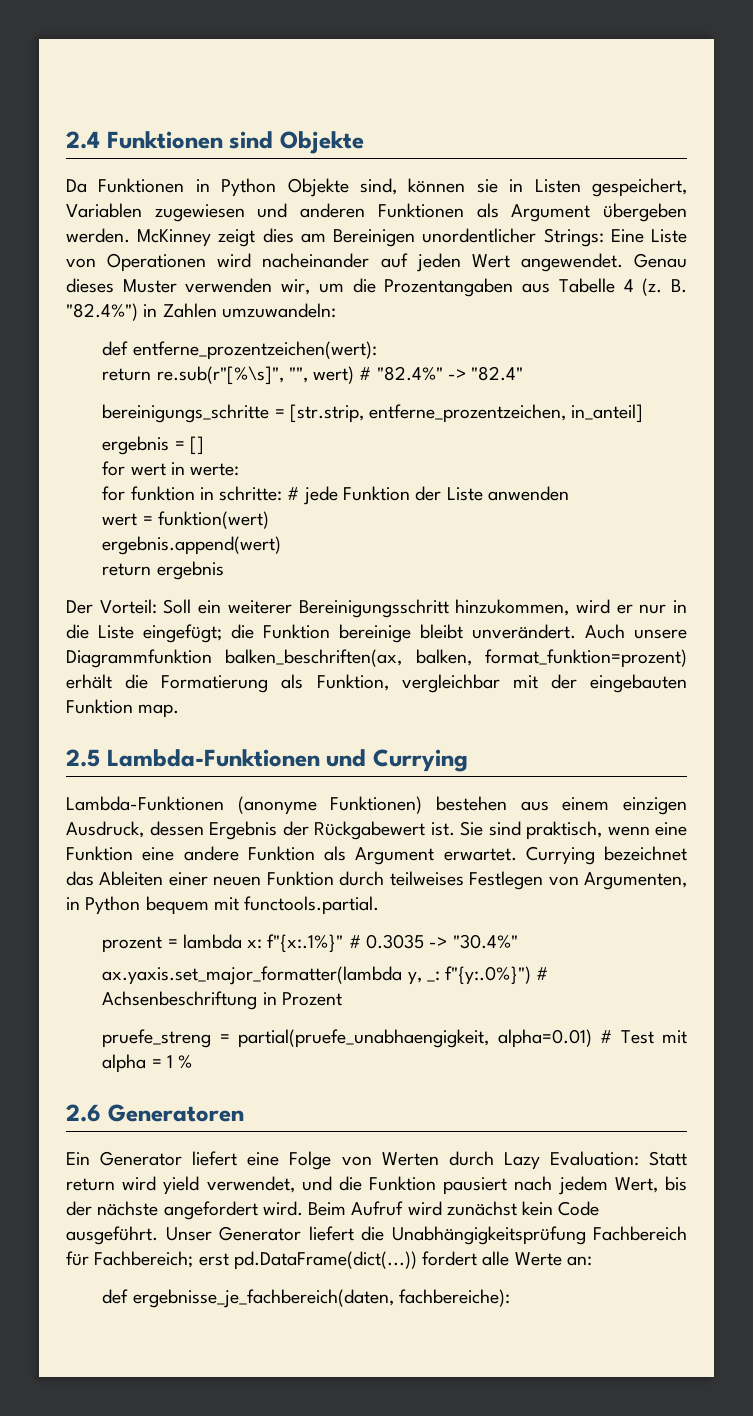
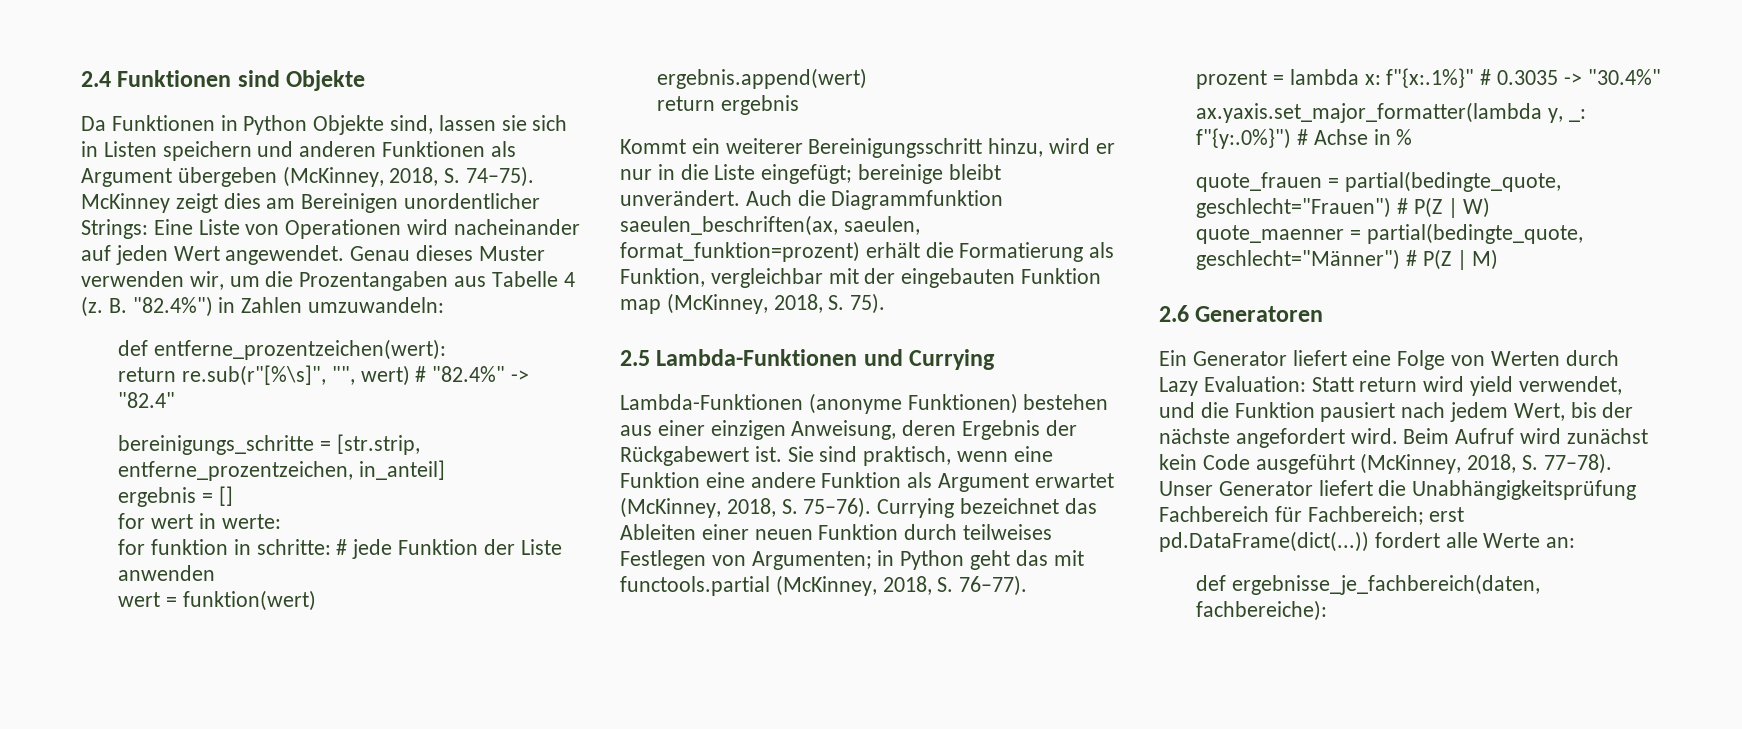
- Da Funktionen in Python Objekte sind, können sie in Listen gespeichert, Variablen zugewiesen und anderen Funktionen als Argument übergeben werden.
+ Da Funktionen in Python Objekte sind, lassen sie sich in Listen speichern und anderen Funktionen als Argument übergeben (McKinney, 2018, S. 74–75).
- Der Vorteil: Soll ein weiterer Bereinigungsschritt hinzukommen, wird er nur in die Liste eingefügt; die Funktion bereinige bleibt unverändert.
+ Kommt ein weiterer Bereinigungsschritt hinzu, wird er nur in die Liste eingefügt; bereinige bleibt unverändert.
- Auch unsere Diagrammfunktion balken_beschriften(ax, balken, format_funktion=prozent) erhält die Formatierung als Funktion, vergleichbar mit der eingebauten Funktion map.
+ Auch die Diagrammfunktion saeulen_beschriften(ax, saeulen, format_funktion=prozent) erhält die Formatierung als Funktion, vergleichbar mit der eingebauten Funktion map (McKinney, 2018, S. 75).
- Lambda-Funktionen (anonyme Funktionen) bestehen aus einem einzigen Ausdruck, dessen Ergebnis der Rückgabewert ist.
+ Lambda-Funktionen (anonyme Funktionen) bestehen aus einer einzigen Anweisung, deren Ergebnis der Rückgabewert ist.
- Sie sind praktisch, wenn eine Funktion eine andere Funktion als Argument erwartet.
+ Sie sind praktisch, wenn eine Funktion eine andere Funktion als Argument erwartet (McKinney, 2018, S. 75–76).
- Currying bezeichnet das Ableiten einer neuen Funktion durch teilweises Festlegen von Argumenten, in Python bequem mit functools.partial.
+ Currying bezeichnet das Ableiten einer neuen Funktion durch teilweises Festlegen von Argumenten; in Python geht das mit functools.partial (McKinney, 2018, S. 76–77).
- ax.yaxis.set_major_formatter(lambda y, _: f"{y:.0%}") # Achsenbeschriftung in Prozent
- pruefe_streng = partial(pruefe_unabhaengigkeit, alpha=0.01) # Test mit alpha = 1 %
+ ax.yaxis.set_major_formatter(lambda y, _: f"{y:.0%}") # Achse in %
+ quote_frauen = partial(bedingte_quote, geschlecht="Frauen") # P(Z | W)
+ quote_maenner = partial(bedingte_quote, geschlecht="Männer") # P(Z | M)
- Beim Aufruf wird zunächst kein Code ausgeführt.
+ Beim Aufruf wird zunächst kein Code ausgeführt (McKinney, 2018, S. 77–78).

